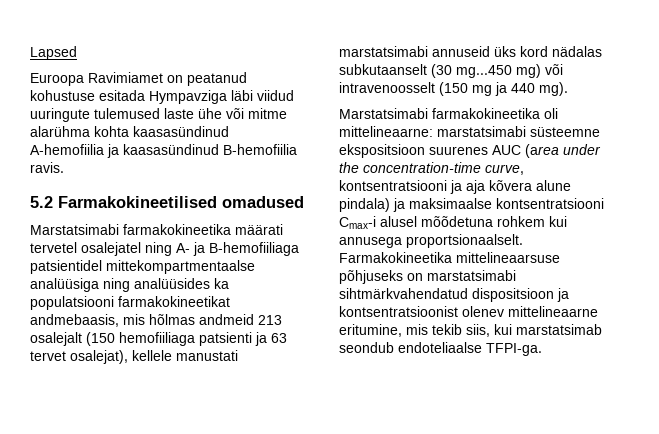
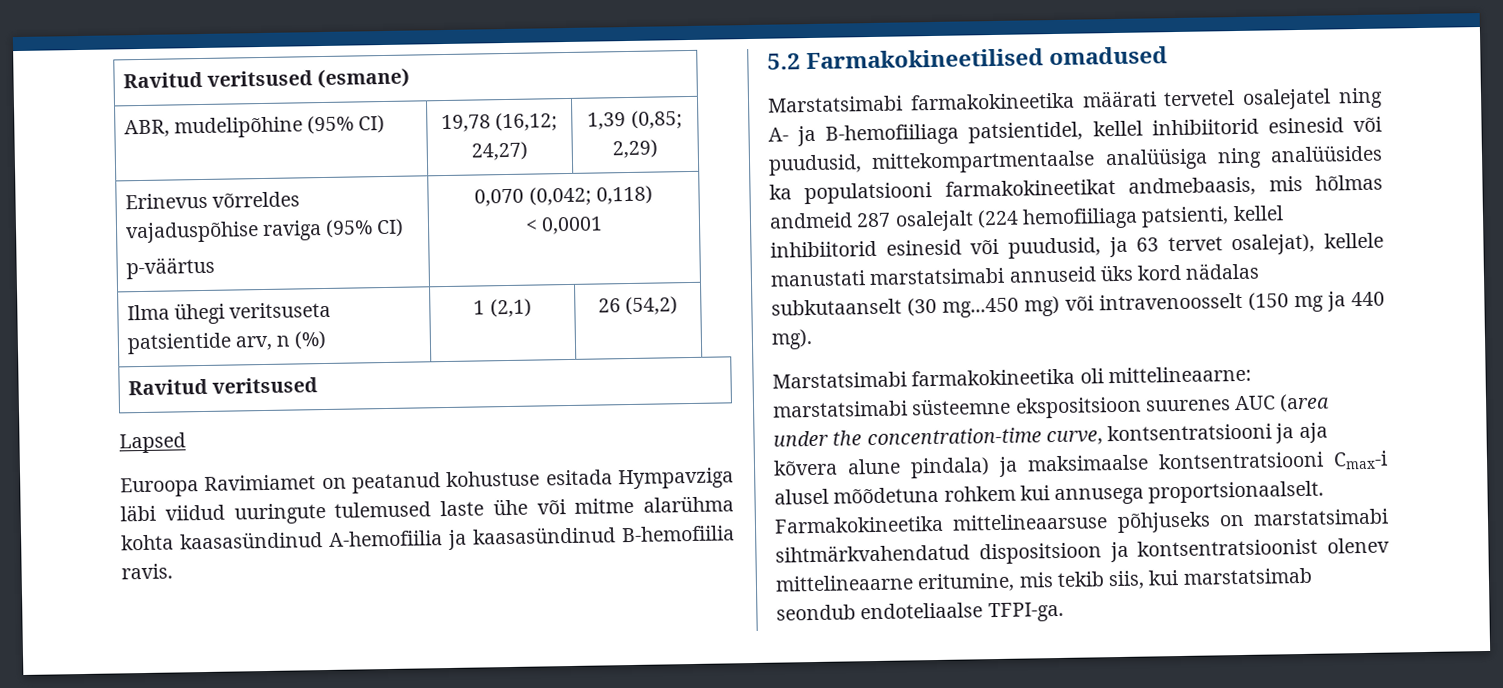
+ Ravitud veritsused (esmane)
+ ABR, mudelipõhine (95% CI) | 19,78 (16,12; 24,27) | 1,39 (0,85; 2,29)
+ Erinevus võrreldes vajaduspõhise raviga (95% CI)
+ p-väärtus | 0,070 (0,042; 0,118)
+ < 0,0001
+ Ilma ühegi veritsuseta patsientide arv, n (%) | 1 (2,1) | 26 (54,2)
+ Ravitud veritsused
- Marstatsimabi farmakokineetika määrati tervetel osalejatel ning A- ja B-hemofiiliaga patsientidel mittekompartmentaalse analüüsiga ning analüüsides ka populatsiooni farmakokineetikat andmebaasis, mis hõlmas andmeid 213 osalejalt (150 hemofiiliaga patsienti ja 63 tervet osalejat), kellele manustati marstatsimabi annuseid üks kord nädalas subkutaanselt (30 mg...450 mg) või intravenoosselt (150 mg ja 440 mg).
+ Marstatsimabi farmakokineetika määrati tervetel osalejatel ning A- ja B-hemofiiliaga patsientidel, kellel inhibiitorid esinesid või puudusid, mittekompartmentaalse analüüsiga ning analüüsides ka populatsiooni farmakokineetikat andmebaasis, mis hõlmas andmeid 287 osalejalt (224 hemofiiliaga patsienti, kellel inhibiitorid esinesid või puudusid, ja 63 tervet osalejat), kellele manustati marstatsimabi annuseid üks kord nädalas subkutaanselt (30 mg...450 mg) või intravenoosselt (150 mg ja 440 mg).

